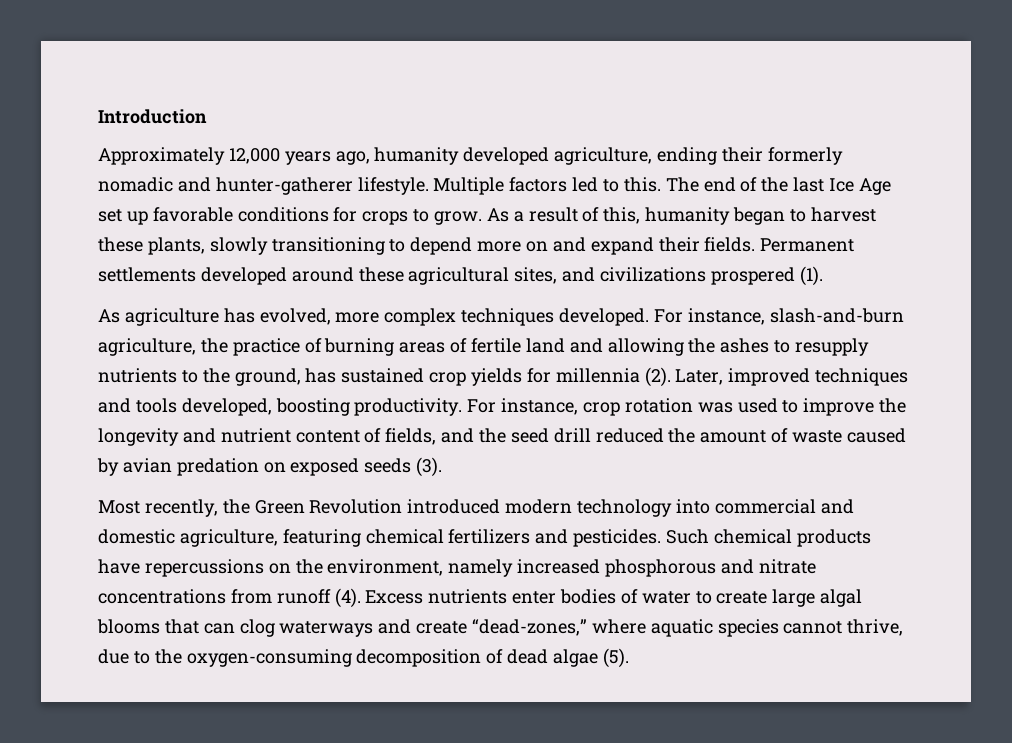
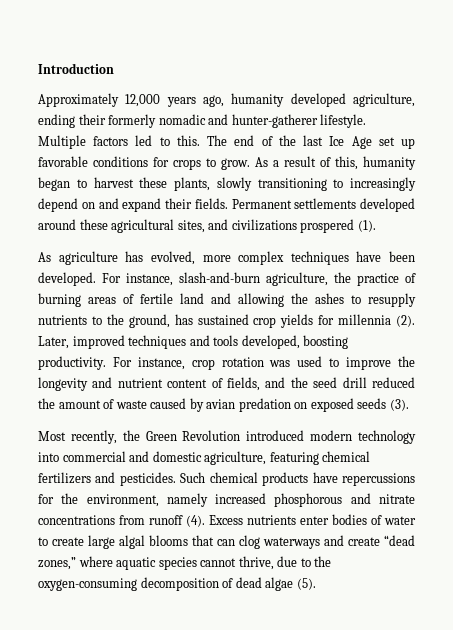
- As a result of this, humanity began to harvest these plants, slowly transitioning to depend more on and expand their fields.
+ As a result of this, humanity began to harvest these plants, slowly transitioning to increasingly depend on and expand their fields.
- As agriculture has evolved, more complex techniques developed.
+ As agriculture has evolved, more complex techniques have been developed.
- Such chemical products have repercussions on the environment, namely increased phosphorous and nitrate concentrations from runoff (4).
+ Such chemical products have repercussions for the environment, namely increased phosphorous and nitrate concentrations from runoff (4).
- Excess nutrients enter bodies of water to create large algal blooms that can clog waterways and create “dead-zones,” where aquatic species cannot thrive, due to the oxygen-consuming decomposition of dead algae (5).
+ Excess nutrients enter bodies of water to create large algal blooms that can clog waterways and create “dead zones,” where aquatic species cannot thrive, due to the oxygen-consuming decomposition of dead algae (5).

